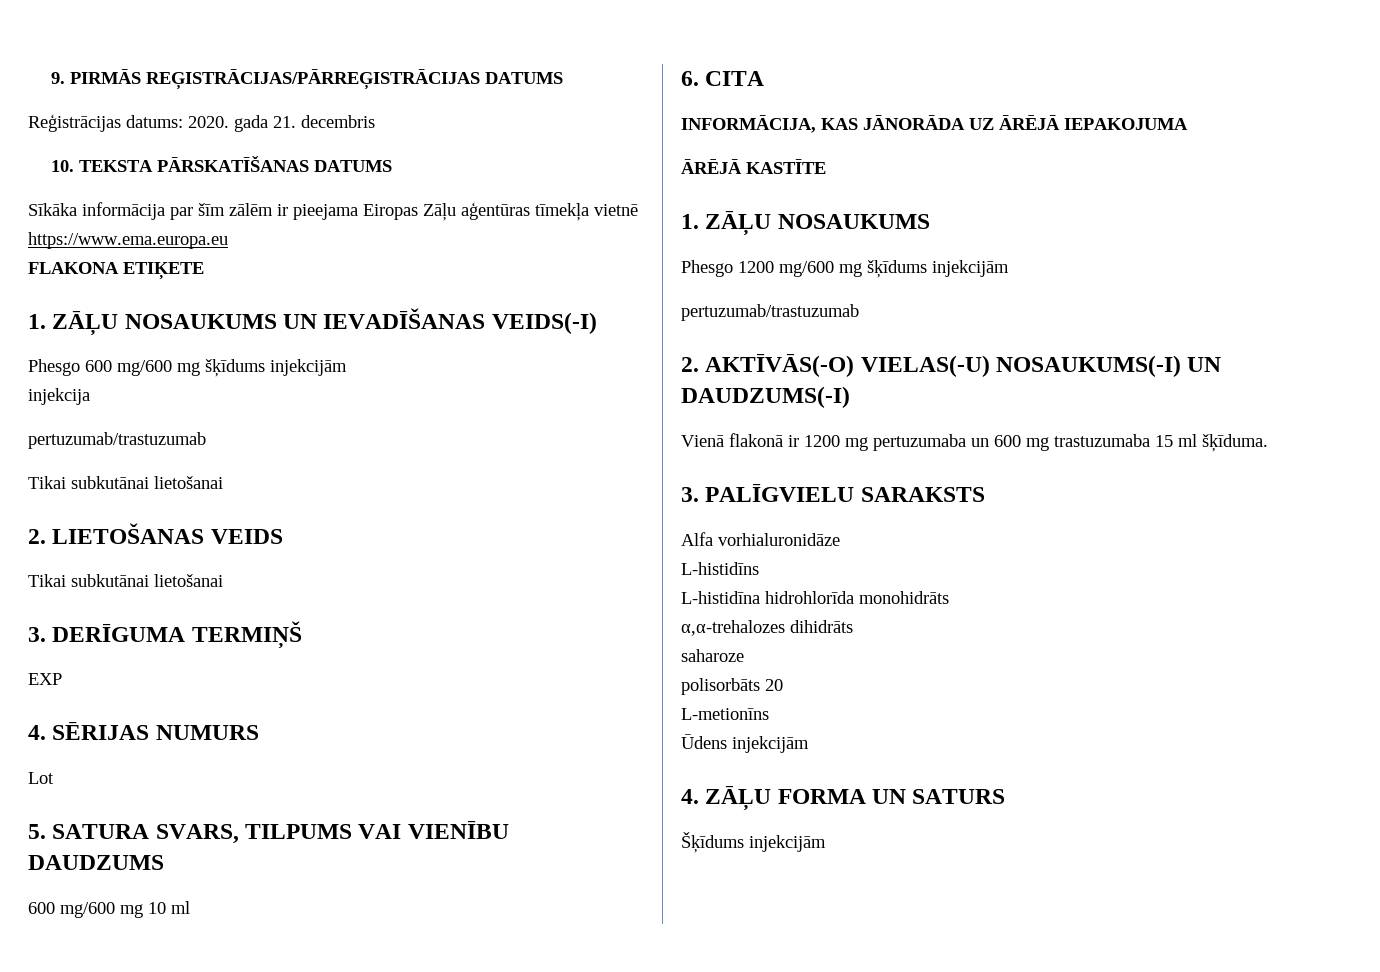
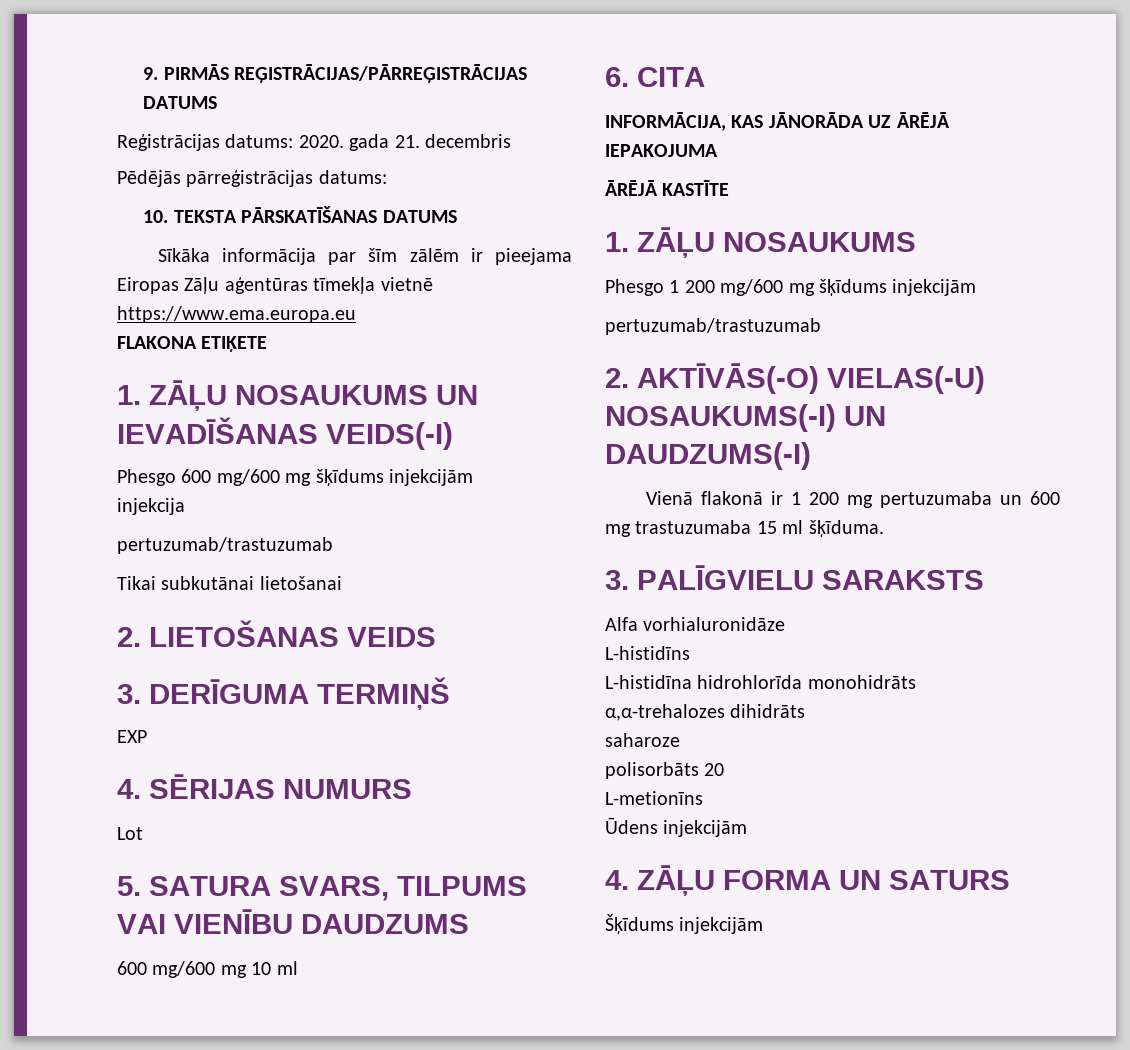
+ Pēdējās pārreģistrācijas datums:
  2. LIETOŠANAS VEIDS
- Tikai subkutānai lietošanai
- Phesgo 1200 mg/600 mg šķīdums injekcijām
+ Phesgo 1 200 mg/600 mg šķīdums injekcijām
- Vienā flakonā ir 1200 mg pertuzumaba un 600 mg trastuzumaba 15 ml šķīduma.
+ Vienā flakonā ir 1 200 mg pertuzumaba un 600 mg trastuzumaba 15 ml šķīduma.

